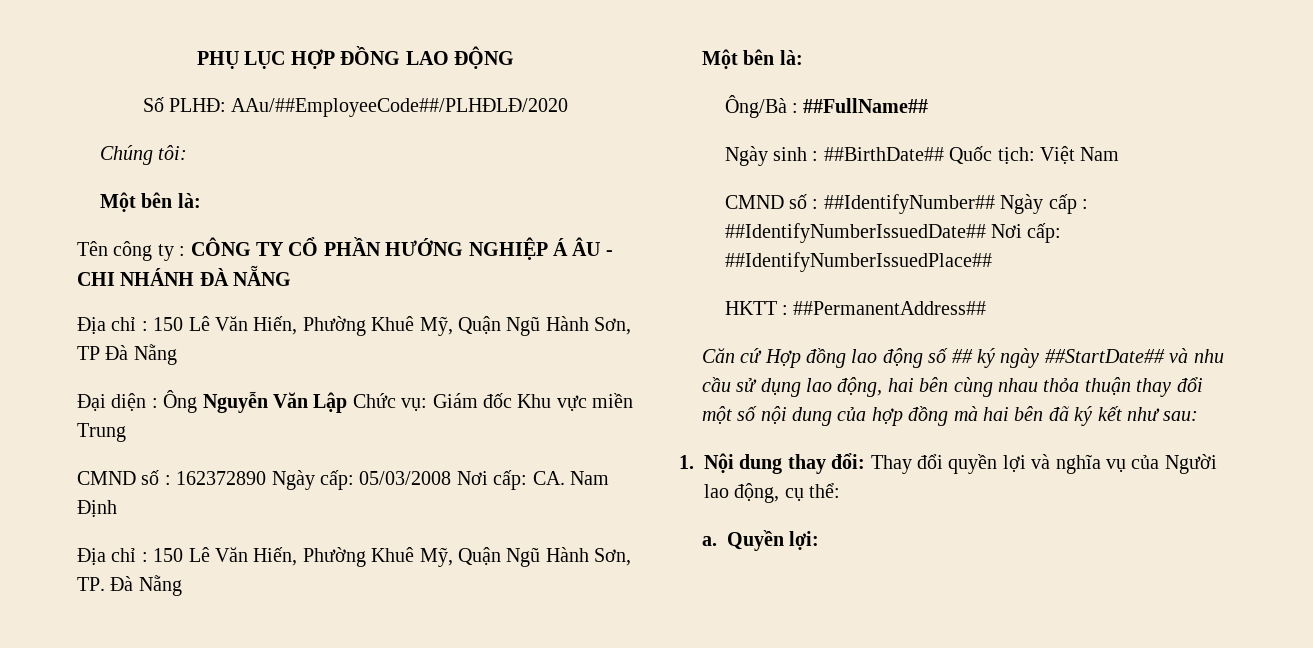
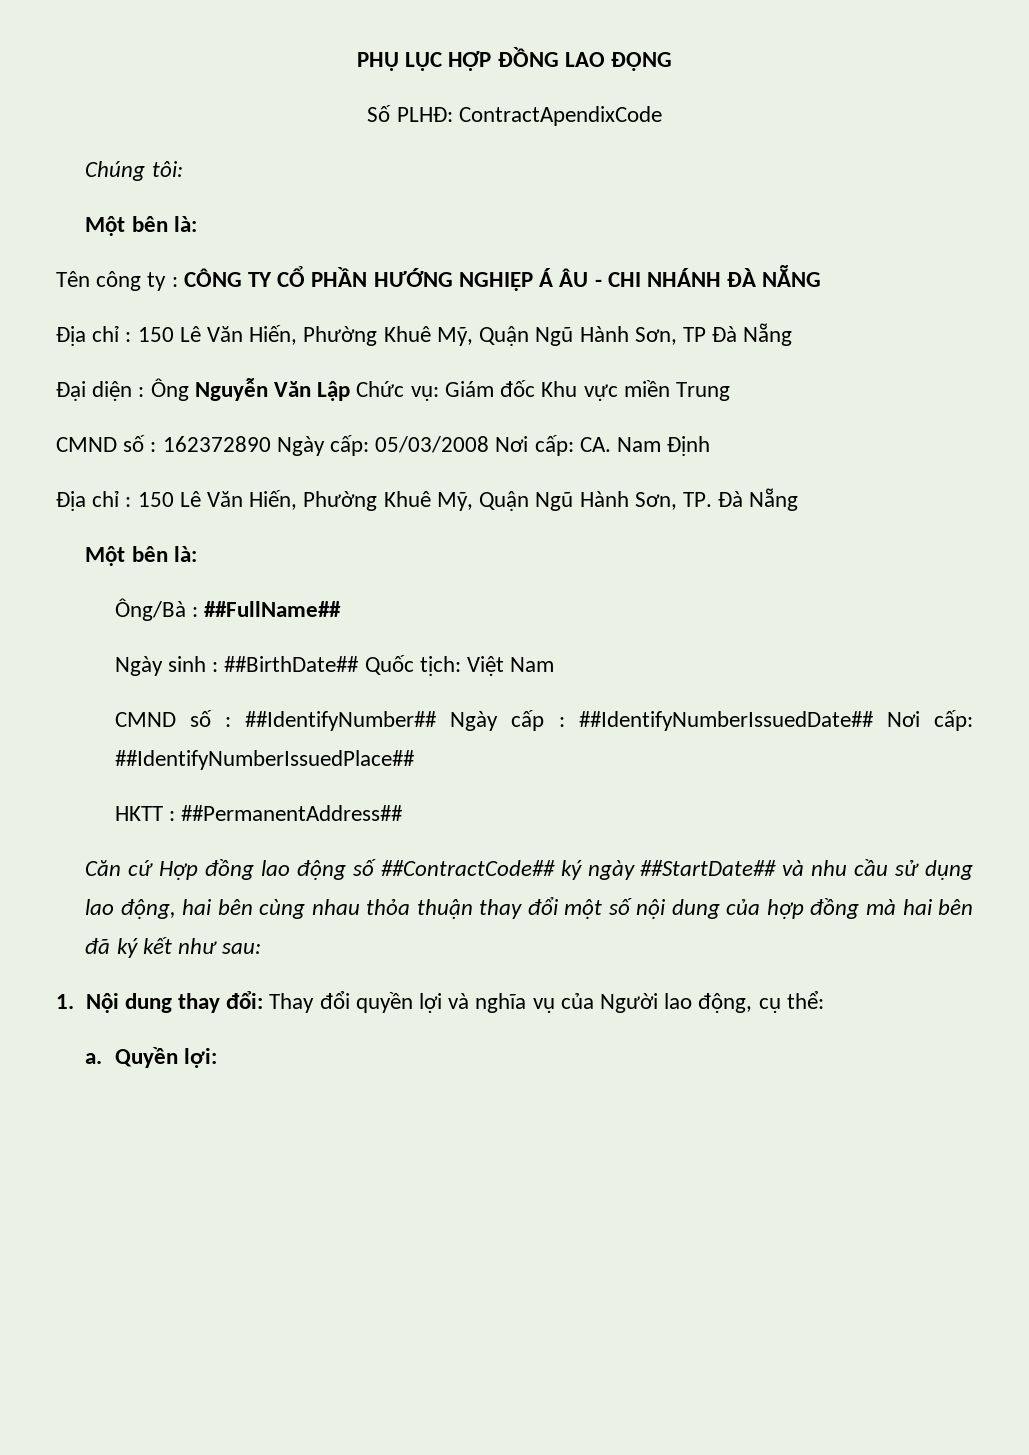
- Số PLHĐ: AAu/##EmployeeCode##/PLHĐLĐ/2020
+ Số PLHĐ: ContractApendixCode
- Căn cứ Hợp đồng lao động số ## ký ngày ##StartDate## và nhu cầu sử dụng lao động, hai bên cùng nhau thỏa thuận thay đổi một số nội dung của hợp đồng mà hai bên đã ký kết như sau:
+ Căn cứ Hợp đồng lao động số ##ContractCode## ký ngày ##StartDate## và nhu cầu sử dụng lao động, hai bên cùng nhau thỏa thuận thay đổi một số nội dung của hợp đồng mà hai bên đã ký kết như sau:

